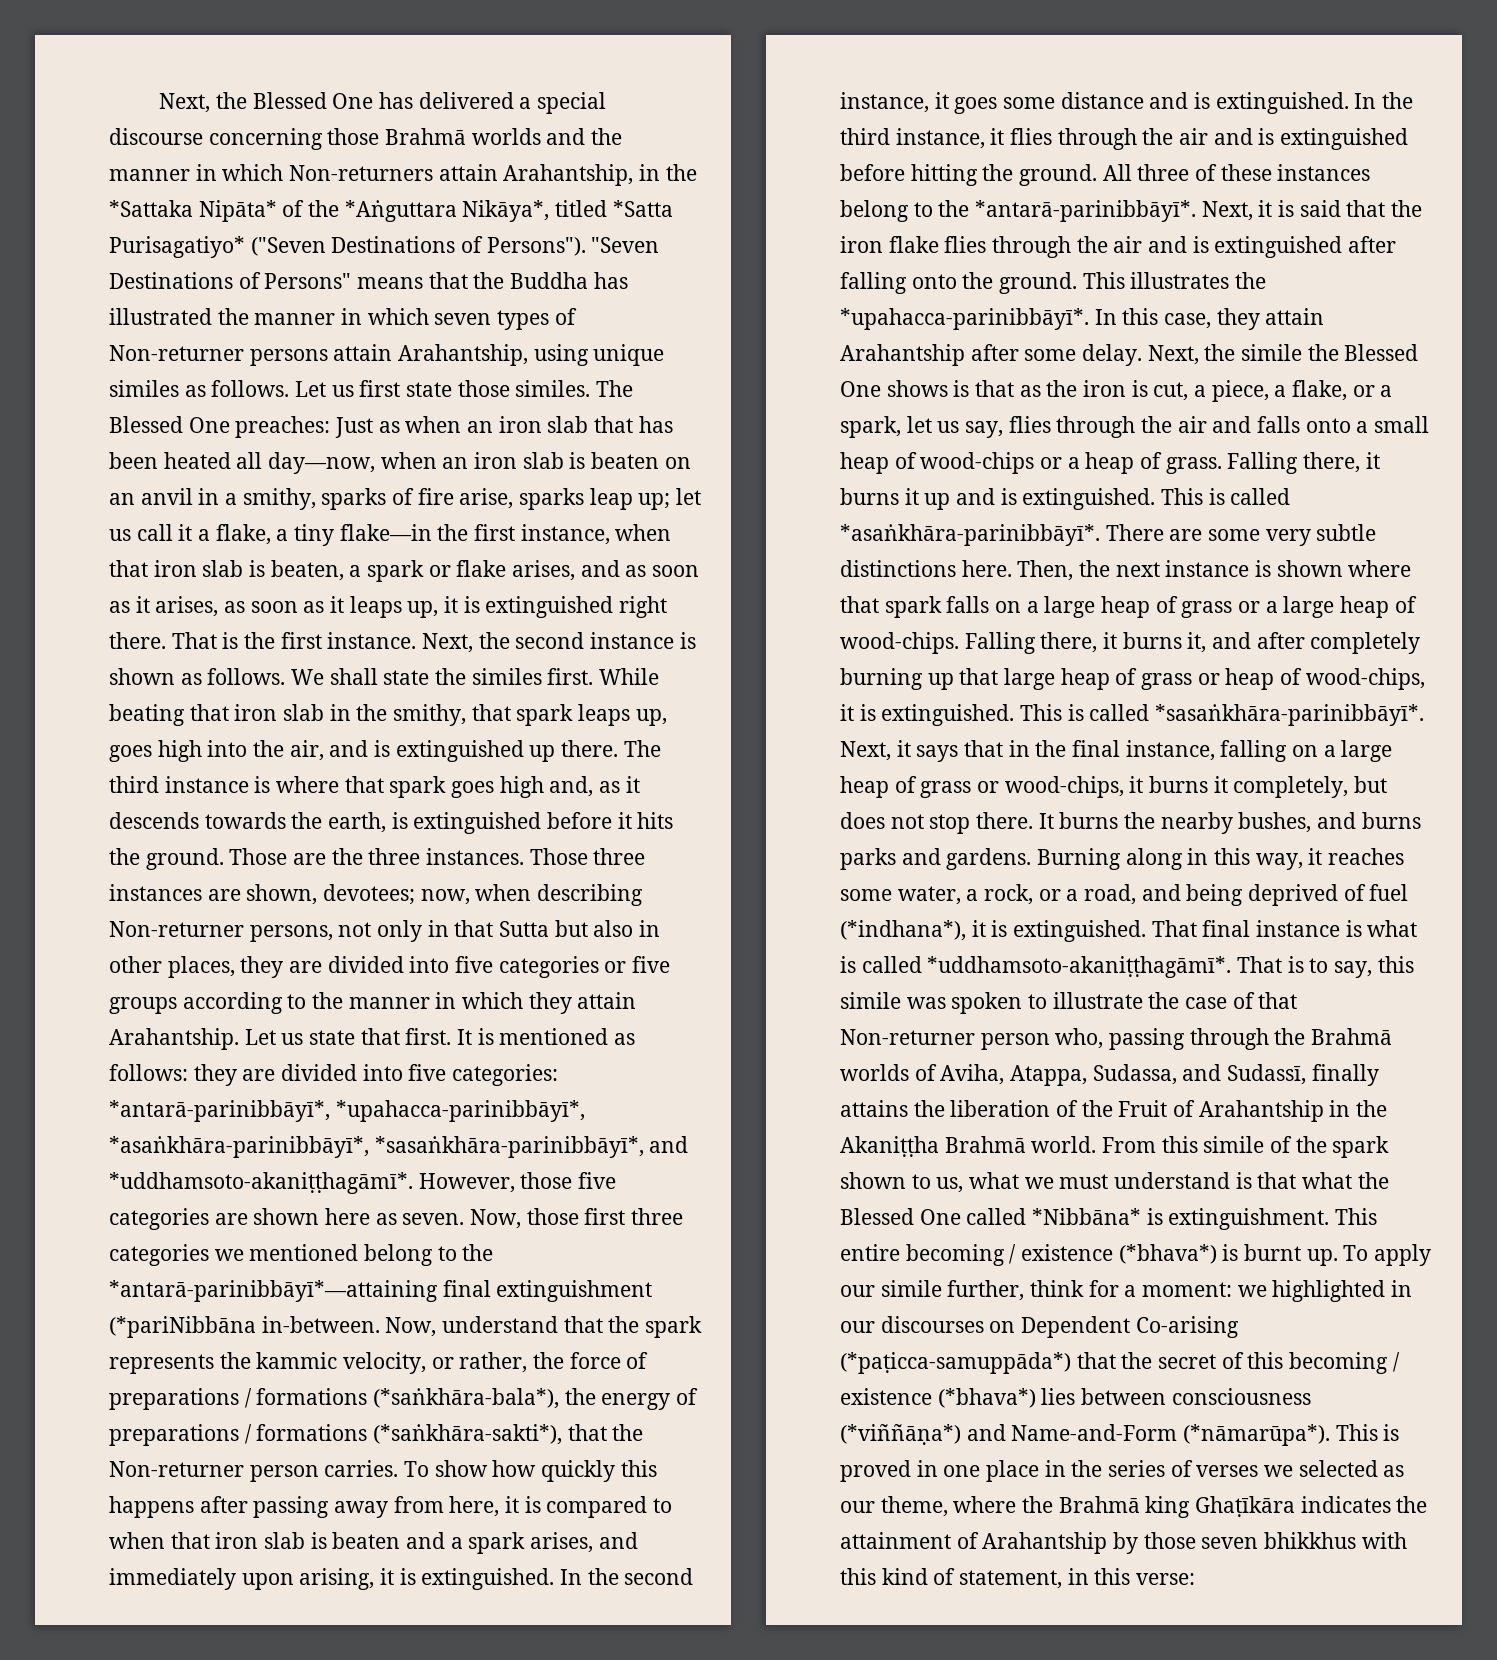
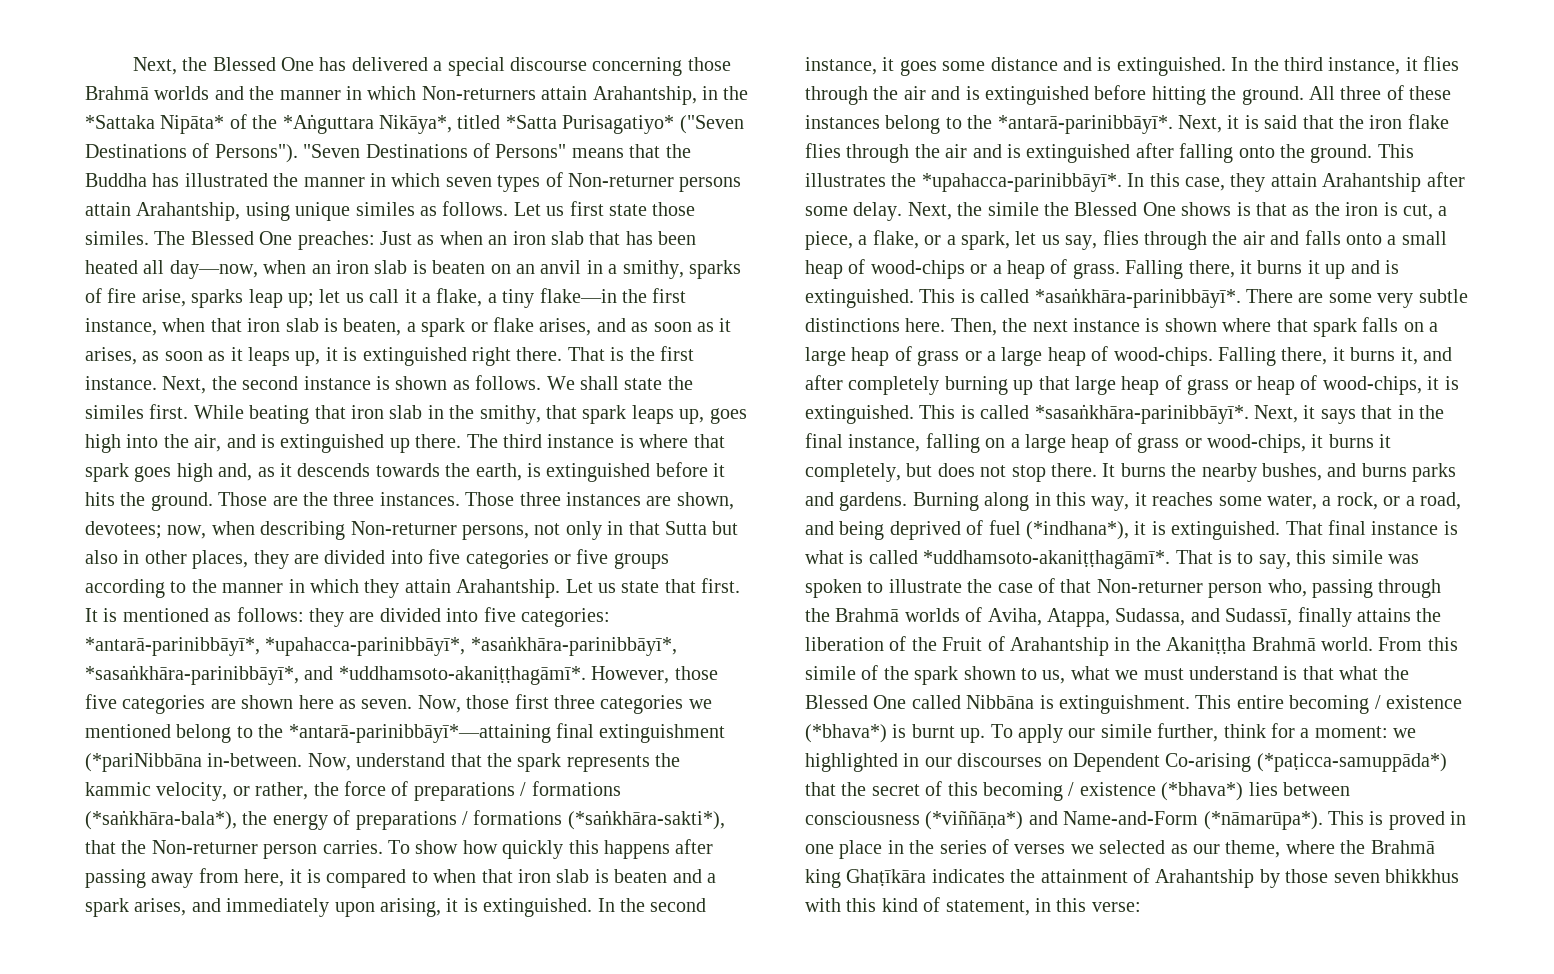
- From this simile of the spark shown to us, what we must understand is that what the Blessed One called *Nibbāna* is extinguishment.
+ From this simile of the spark shown to us, what we must understand is that what the Blessed One called Nibbāna is extinguishment.

